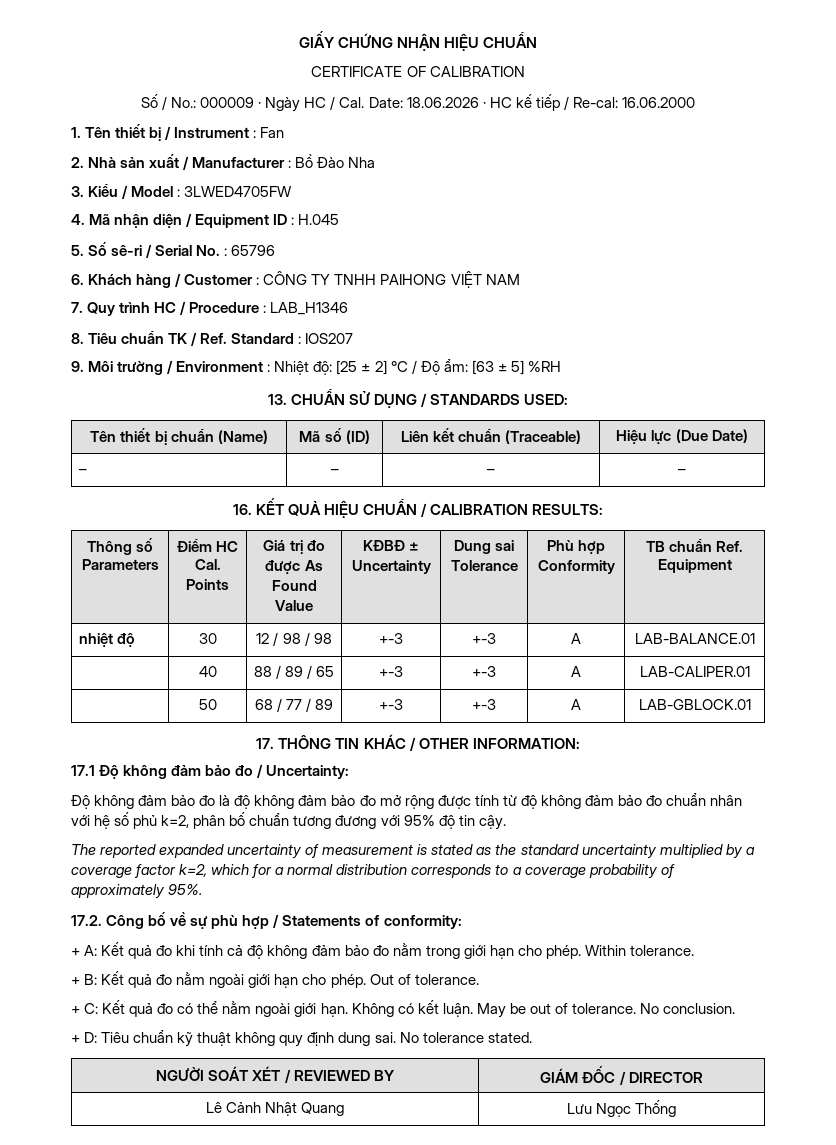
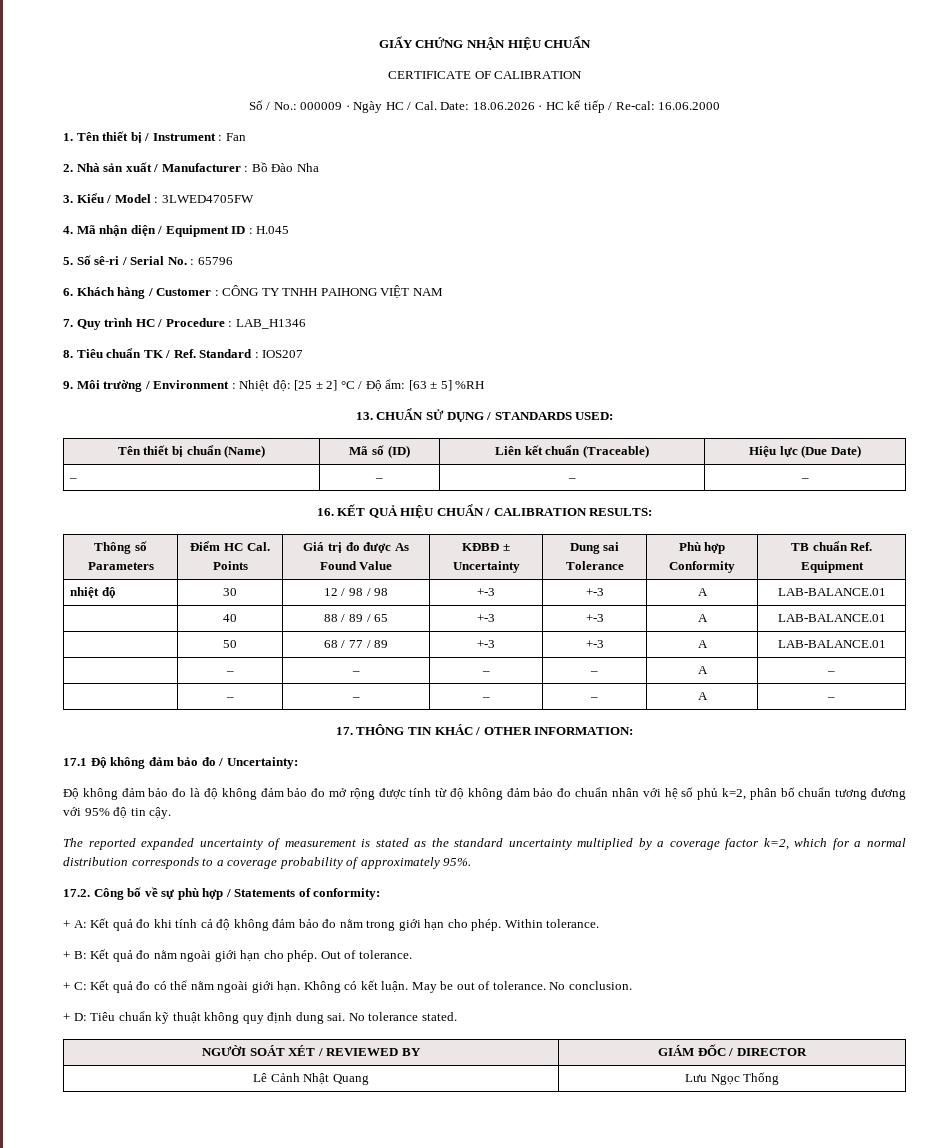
- | 40 | 88 / 89 / 65 | +-3 | +-3 | A | LAB-CALIPER.01
+ | 40 | 88 / 89 / 65 | +-3 | +-3 | A | LAB-BALANCE.01
- | 50 | 68 / 77 / 89 | +-3 | +-3 | A | LAB-GBLOCK.01
+ | 50 | 68 / 77 / 89 | +-3 | +-3 | A | LAB-BALANCE.01
+ | – | – | – | – | A | –
+ | – | – | – | – | A | –

